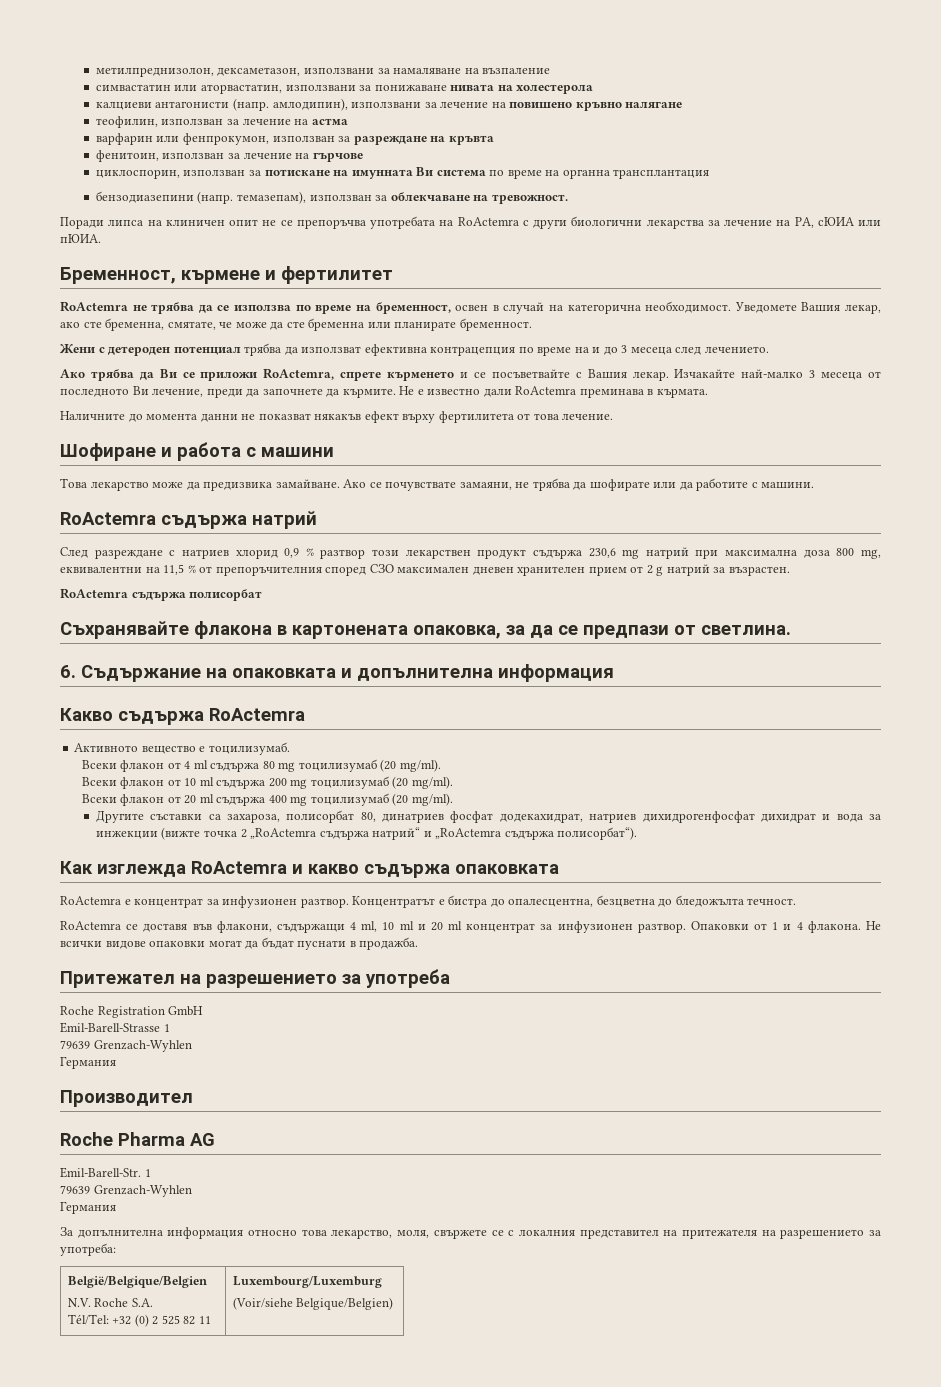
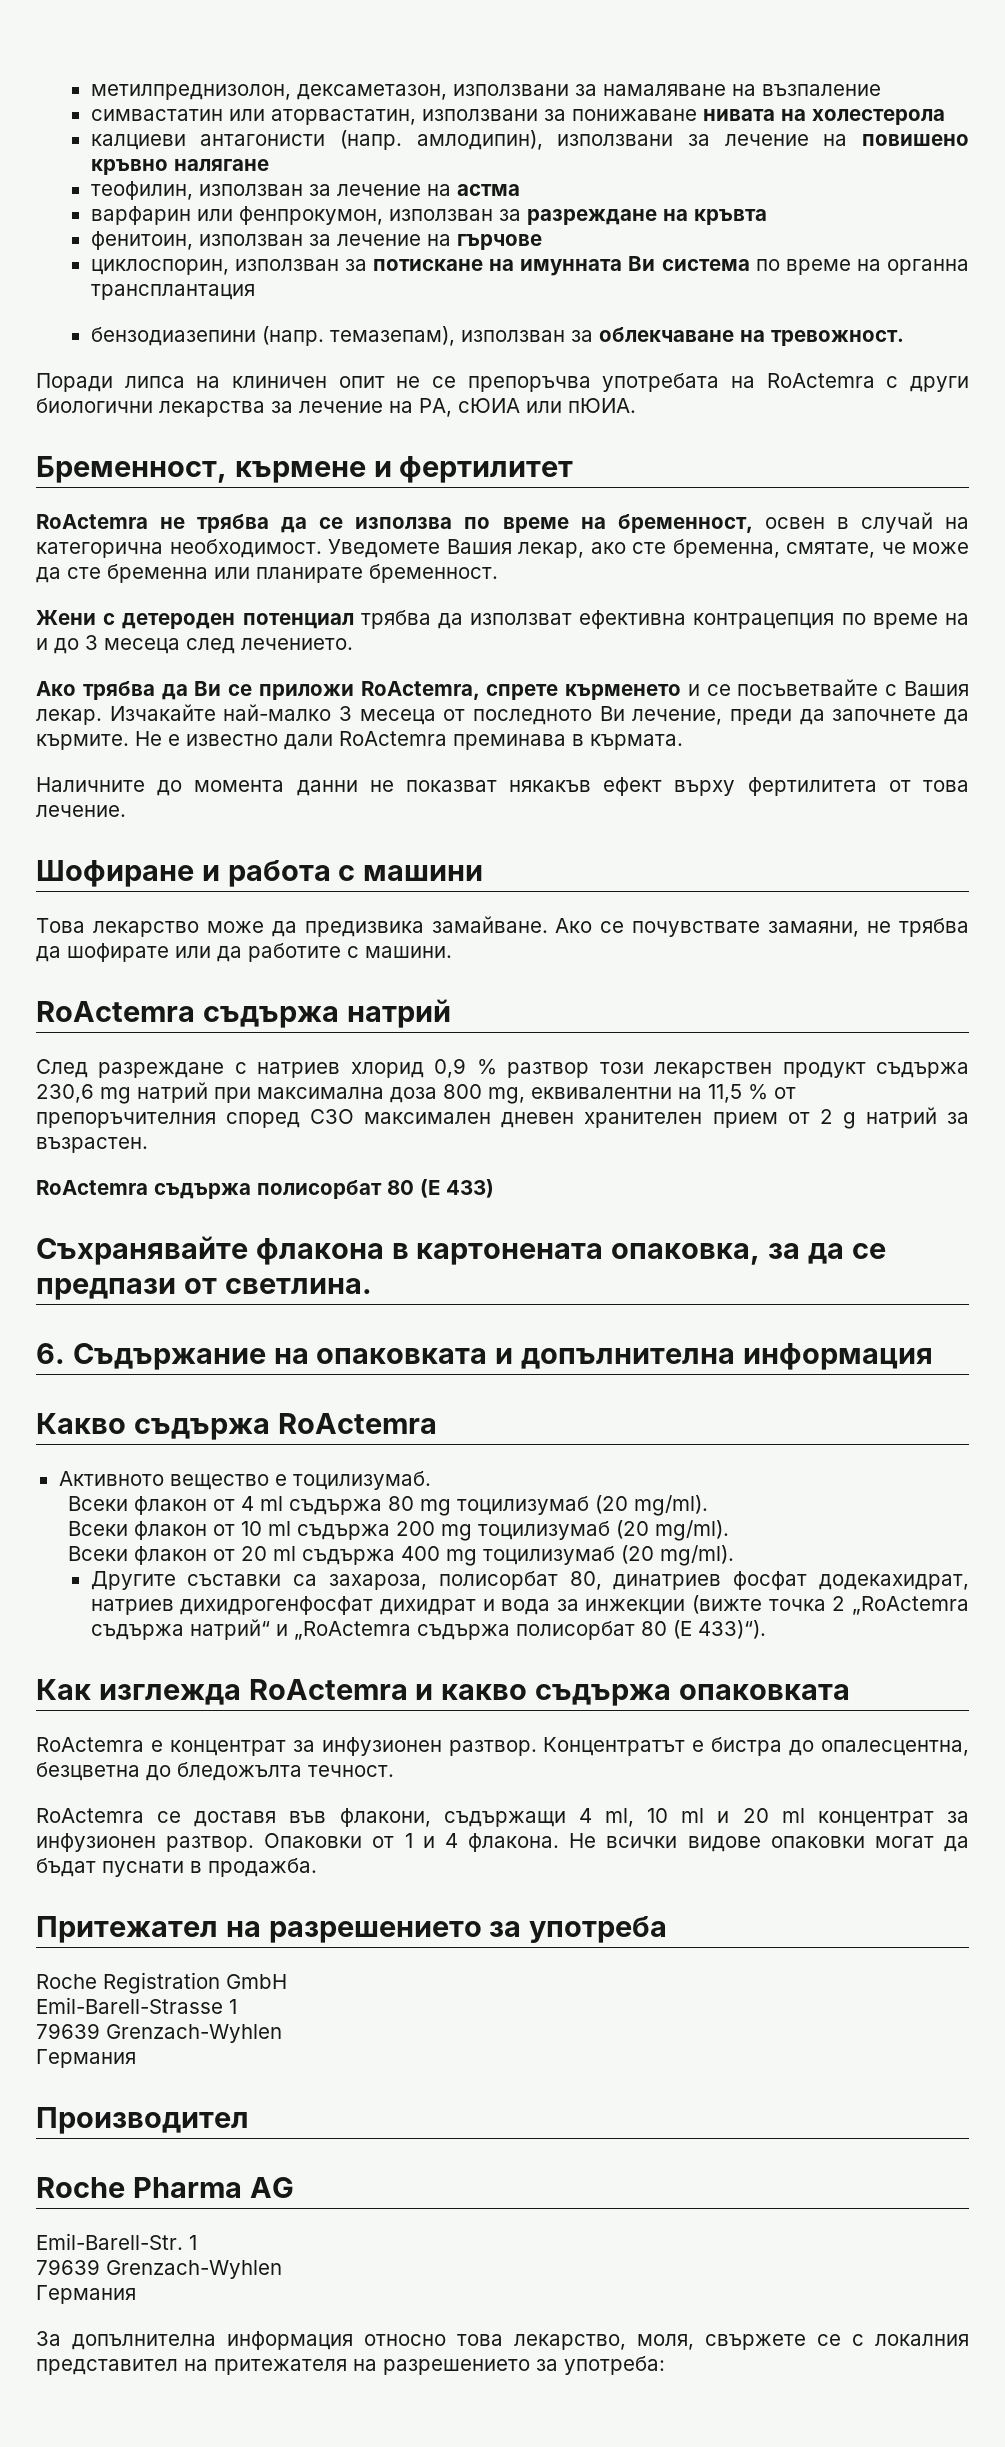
- RoActemra съдържа полисорбат
+ RoActemra съдържа полисорбат 80 (E 433)
- Другите съставки са захароза, полисорбат 80, динатриев фосфат додекахидрат, натриев дихидрогенфосфат дихидрат и вода за инжекции (вижте точка 2 „RoActemra съдържа натрий“ и „RoActemra съдържа полисорбат“).
+ Другите съставки са захароза, полисорбат 80, динатриев фосфат додекахидрат, натриев дихидрогенфосфат дихидрат и вода за инжекции (вижте точка 2 „RoActemra съдържа натрий“ и „RoActemra съдържа полисорбат 80 (E 433)“).
- België/Belgique/Belgien
- N.V. Roche S.A.
- Tél/Tel: +32 (0) 2 525 82 11 | Luxembourg/Luxemburg
- (Voir/siehe Belgique/Belgien)

